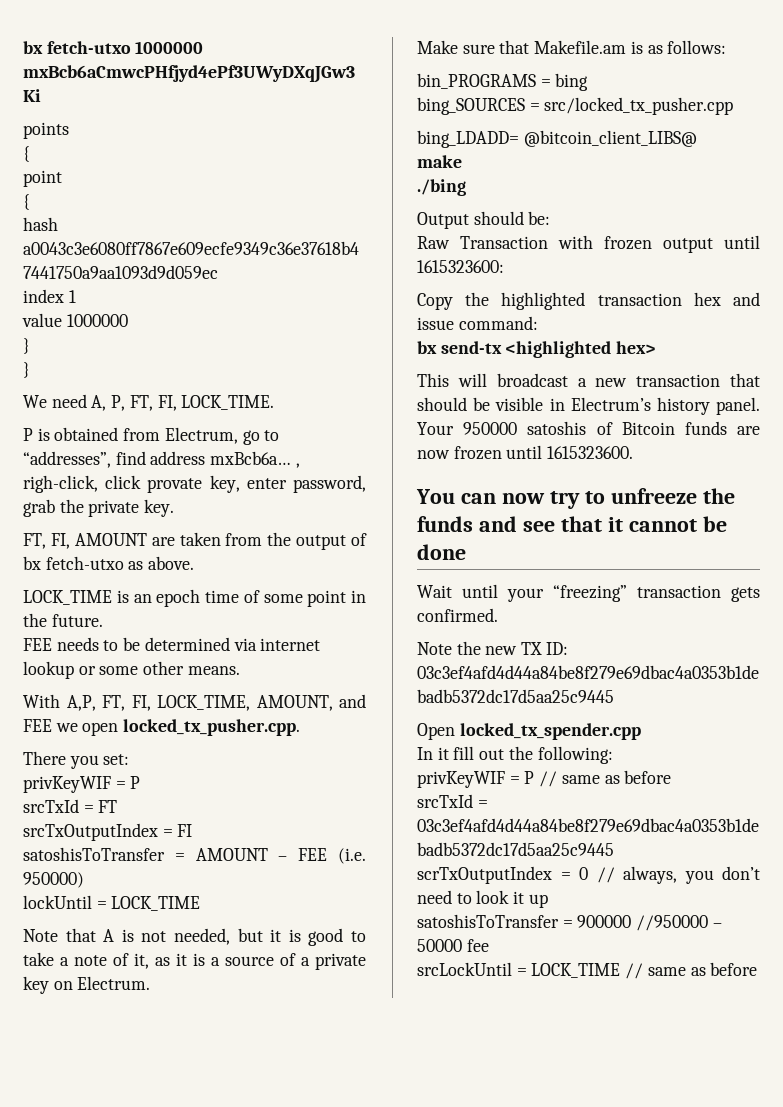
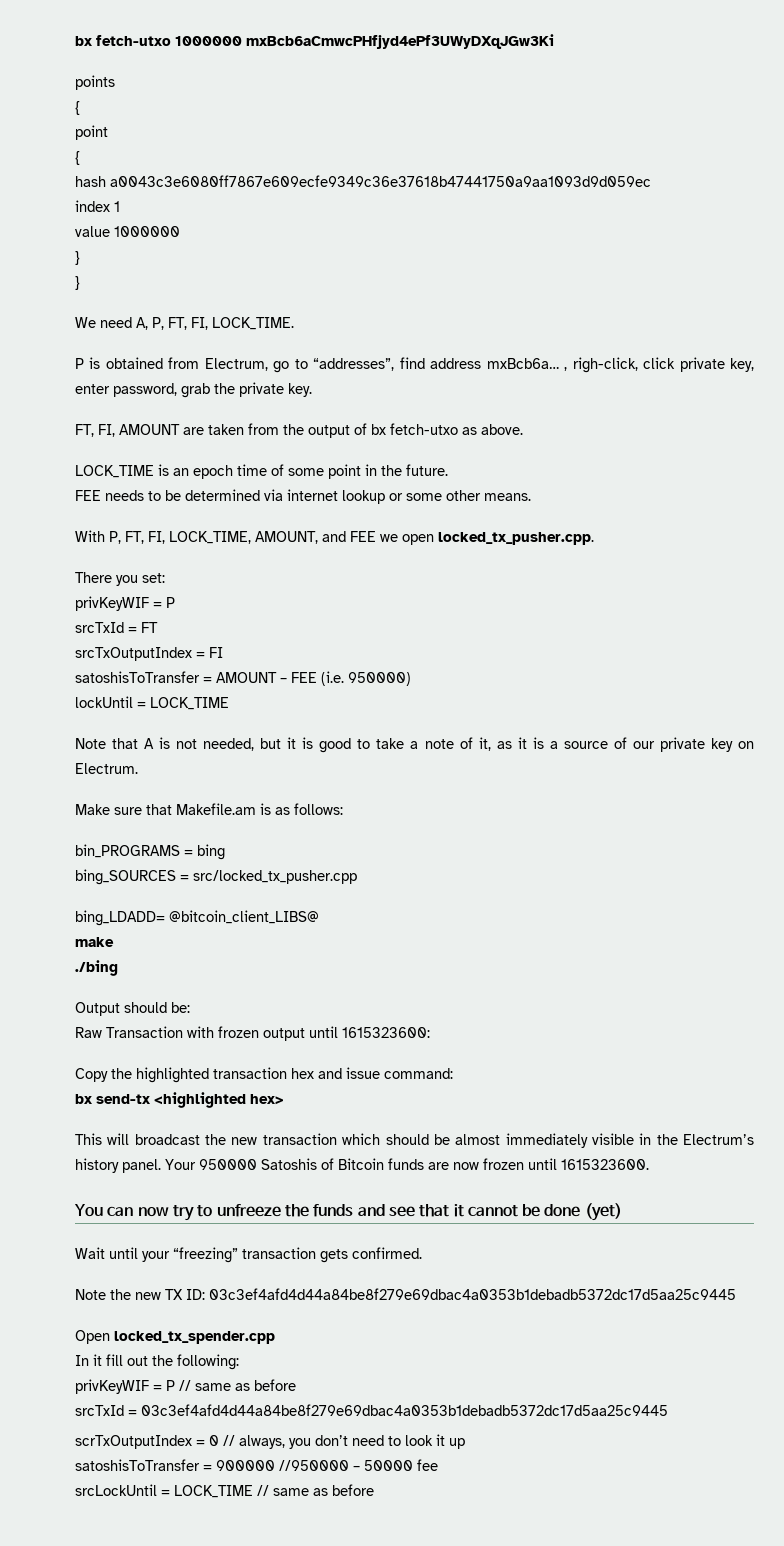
- P is obtained from Electrum, go to “addresses”, find address mxBcb6a… , righ-click, click provate key, enter password, grab the private key.
+ P is obtained from Electrum, go to “addresses”, find address mxBcb6a… , righ-click, click private key, enter password, grab the private key.
- With A,P, FT, FI, LOCK_TIME, AMOUNT, and FEE we open locked_tx_pusher.cpp.
+ With P, FT, FI, LOCK_TIME, AMOUNT, and FEE we open locked_tx_pusher.cpp.
- Note that A is not needed, but it is good to take a note of it, as it is a source of a private key on Electrum.
+ Note that A is not needed, but it is good to take a note of it, as it is a source of our private key on Electrum.
- This will broadcast a new transaction that should be visible in Electrum’s history panel.
+ This will broadcast the new transaction which should be almost immediately visible in the Electrum’s history panel.
- Your 950000 satoshis of Bitcoin funds are now frozen until 1615323600.
+ Your 950000 Satoshis of Bitcoin funds are now frozen until 1615323600.
- You can now try to unfreeze the funds and see that it cannot be done
+ You can now try to unfreeze the funds and see that it cannot be done (yet)

